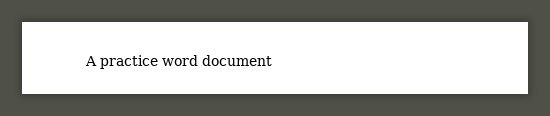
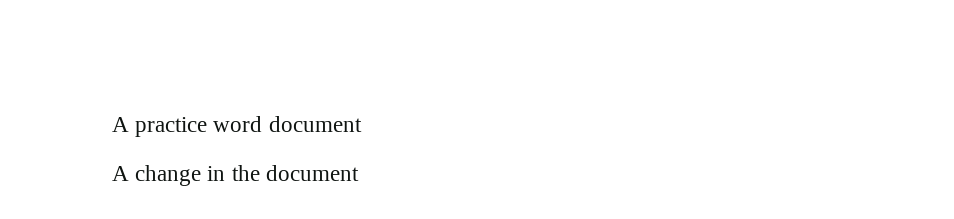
+ A change in the document

